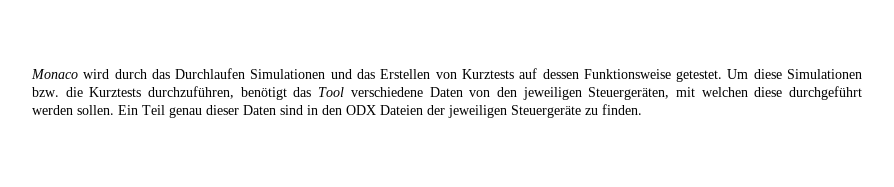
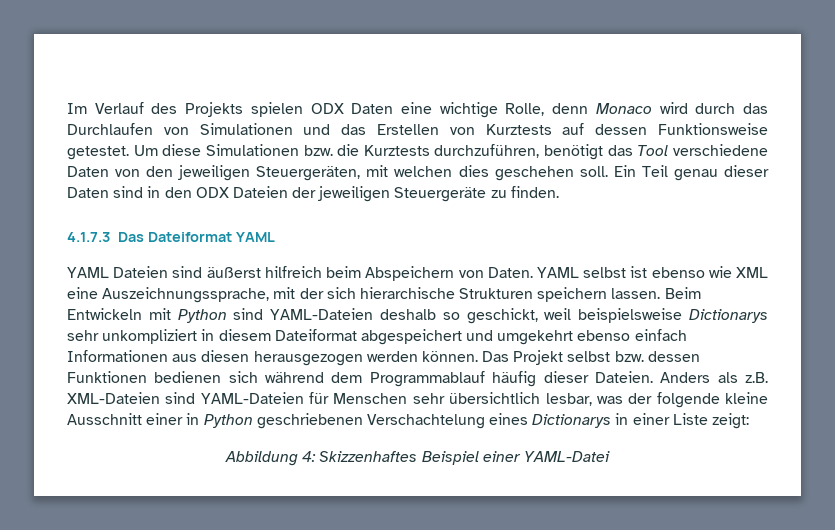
- Monaco wird durch das Durchlaufen Simulationen und das Erstellen von Kurztests auf dessen Funktionsweise getestet.
+ Im Verlauf des Projekts spielen ODX Daten eine wichtige Rolle, denn Monaco wird durch das Durchlaufen von Simulationen und das Erstellen von Kurztests auf dessen Funktionsweise getestet.
- Um diese Simulationen bzw. die Kurztests durchzuführen, benötigt das Tool verschiedene Daten von den jeweiligen Steuergeräten, mit welchen diese durchgeführt werden sollen.
+ Um diese Simulationen bzw. die Kurztests durchzuführen, benötigt das Tool verschiedene Daten von den jeweiligen Steuergeräten, mit welchen dies geschehen soll.
+ 4.1.7.3 Das Dateiformat YAML
+ YAML Dateien sind äußerst hilfreich beim Abspeichern von Daten. YAML selbst ist ebenso wie XML eine Auszeichnungssprache, mit der sich hierarchische Strukturen speichern lassen. Beim Entwickeln mit Python sind YAML-Dateien deshalb so geschickt, weil beispielsweise Dictionarys sehr unkompliziert in diesem Dateiformat abgespeichert und umgekehrt ebenso einfach Informationen aus diesen herausgezogen werden können. Das Projekt selbst bzw. dessen Funktionen bedienen sich während dem Programmablauf häufig dieser Dateien. Anders als z.B. XML-Dateien sind YAML-Dateien für Menschen sehr übersichtlich lesbar, was der folgende kleine Ausschnitt einer in Python geschriebenen Verschachtelung eines Dictionarys in einer Liste zeigt:
+ Abbildung 4: Skizzenhaftes Beispiel einer YAML-Datei

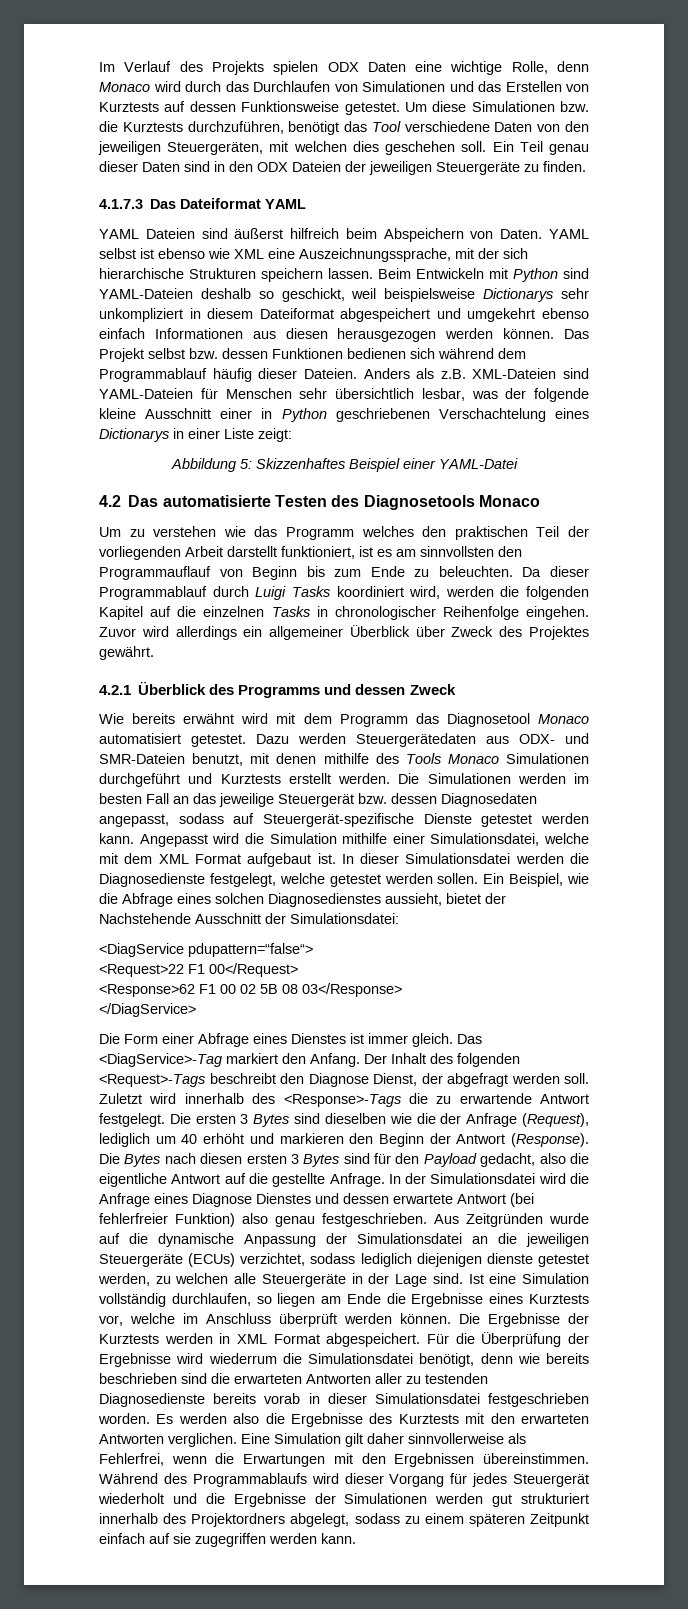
- Abbildung 4: Skizzenhaftes Beispiel einer YAML-Datei
+ Abbildung 5: Skizzenhaftes Beispiel einer YAML-Datei
+ 4.2 Das automatisierte Testen des Diagnosetools Monaco
+ Um zu verstehen wie das Programm welches den praktischen Teil der vorliegenden Arbeit darstellt funktioniert, ist es am sinnvollsten den Programmauflauf von Beginn bis zum Ende zu beleuchten. Da dieser Programmablauf durch Luigi Tasks koordiniert wird, werden die folgenden Kapitel auf die einzelnen Tasks in chronologischer Reihenfolge eingehen. Zuvor wird allerdings ein allgemeiner Überblick über Zweck des Projektes gewährt.
+ 4.2.1 Überblick des Programms und dessen Zweck
+ Wie bereits erwähnt wird mit dem Programm das Diagnosetool Monaco automatisiert getestet. Dazu werden Steuergerätedaten aus ODX- und SMR-Dateien benutzt, mit denen mithilfe des Tools Monaco Simulationen durchgeführt und Kurztests erstellt werden. Die Simulationen werden im besten Fall an das jeweilige Steuergerät bzw. dessen Diagnosedaten angepasst, sodass auf Steuergerät-spezifische Dienste getestet werden kann. Angepasst wird die Simulation mithilfe einer Simulationsdatei, welche mit dem XML Format aufgebaut ist. In dieser Simulationsdatei werden die Diagnosedienste festgelegt, welche getestet werden sollen. Ein Beispiel, wie die Abfrage eines solchen Diagnosedienstes aussieht, bietet der Nachstehende Ausschnitt der Simulationsdatei:
+ <DiagService pdupattern=“false“>
+ <Request>22 F1 00</Request>
+ <Response>62 F1 00 02 5B 08 03</Response>
+ </DiagService>
+ Die Form einer Abfrage eines Dienstes ist immer gleich. Das <DiagService>-Tag markiert den Anfang. Der Inhalt des folgenden <Request>-Tags beschreibt den Diagnose Dienst, der abgefragt werden soll. Zuletzt wird innerhalb des <Response>-Tags die zu erwartende Antwort festgelegt. Die ersten 3 Bytes sind dieselben wie die der Anfrage (Request), lediglich um 40 erhöht und markieren den Beginn der Antwort (Response). Die Bytes nach diesen ersten 3 Bytes sind für den Payload gedacht, also die eigentliche Antwort auf die gestellte Anfrage. In der Simulationsdatei wird die Anfrage eines Diagnose Dienstes und dessen erwartete Antwort (bei fehlerfreier Funktion) also genau festgeschrieben. Aus Zeitgründen wurde auf die dynamische Anpassung der Simulationsdatei an die jeweiligen Steuergeräte (ECUs) verzichtet, sodass lediglich diejenigen dienste getestet werden, zu welchen alle Steuergeräte in der Lage sind. Ist eine Simulation vollständig durchlaufen, so liegen am Ende die Ergebnisse eines Kurztests vor, welche im Anschluss überprüft werden können. Die Ergebnisse der Kurztests werden in XML Format abgespeichert. Für die Überprüfung der Ergebnisse wird wiederrum die Simulationsdatei benötigt, denn wie bereits beschrieben sind die erwarteten Antworten aller zu testenden Diagnosedienste bereits vorab in dieser Simulationsdatei festgeschrieben worden. Es werden also die Ergebnisse des Kurztests mit den erwarteten Antworten verglichen. Eine Simulation gilt daher sinnvollerweise als Fehlerfrei, wenn die Erwartungen mit den Ergebnissen übereinstimmen. Während des Programmablaufs wird dieser Vorgang für jedes Steuergerät wiederholt und die Ergebnisse der Simulationen werden gut strukturiert innerhalb des Projektordners abgelegt, sodass zu einem späteren Zeitpunkt einfach auf sie zugegriffen werden kann.

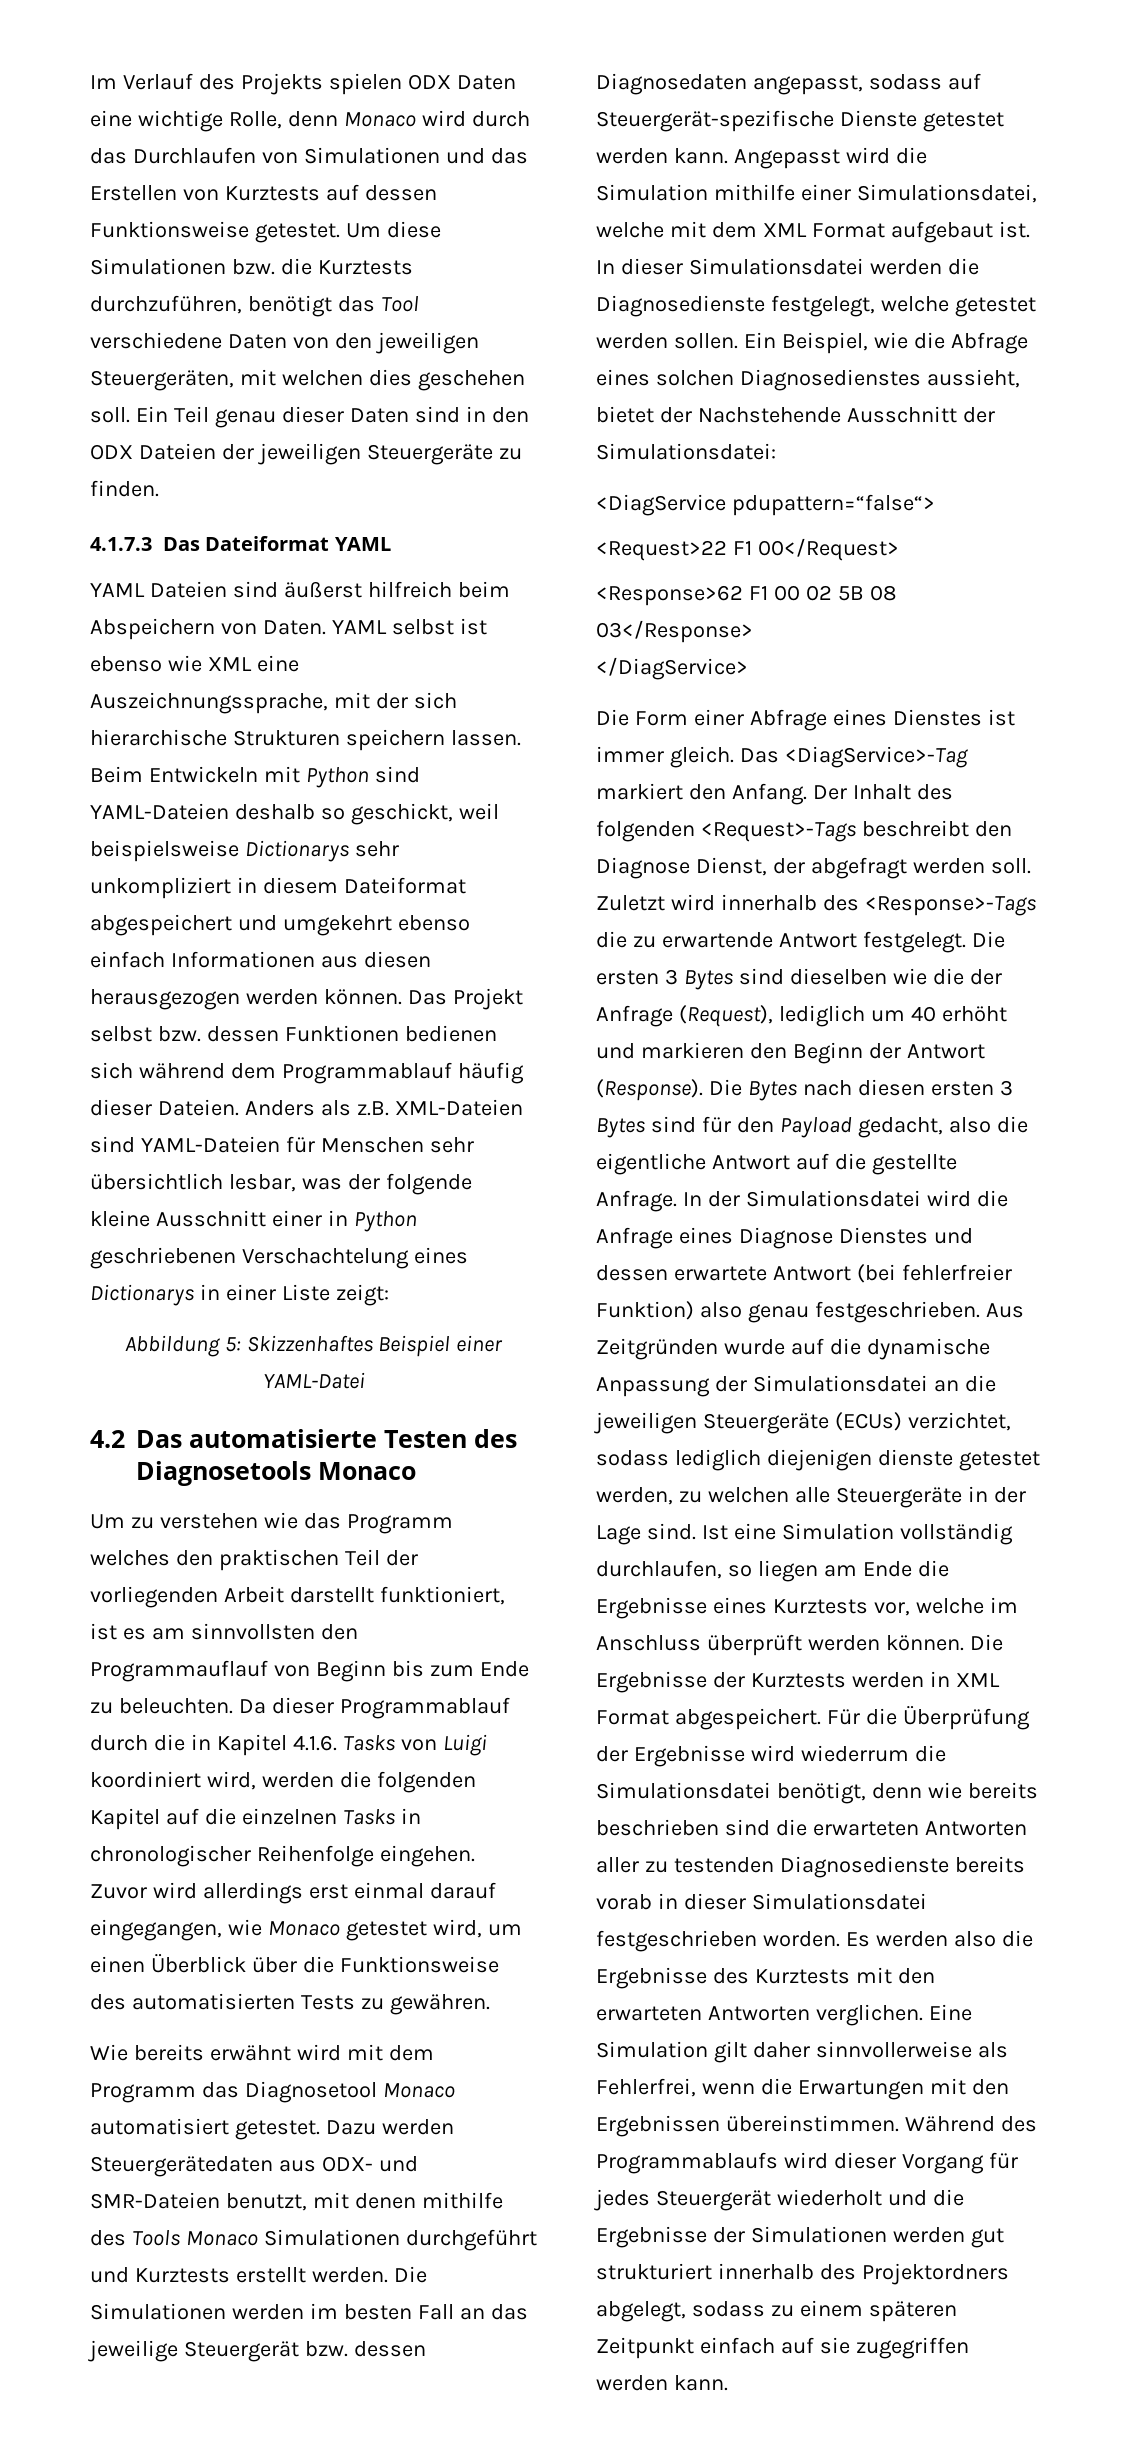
- Da dieser Programmablauf durch Luigi Tasks koordiniert wird, werden die folgenden Kapitel auf die einzelnen Tasks in chronologischer Reihenfolge eingehen.
+ Da dieser Programmablauf durch die in Kapitel 4.1.6. Tasks von Luigi koordiniert wird, werden die folgenden Kapitel auf die einzelnen Tasks in chronologischer Reihenfolge eingehen.
- Zuvor wird allerdings ein allgemeiner Überblick über Zweck des Projektes gewährt.
- 4.2.1 Überblick des Programms und dessen Zweck
+ Zuvor wird allerdings erst einmal darauf eingegangen, wie Monaco getestet wird, um einen Überblick über die Funktionsweise des automatisierten Tests zu gewähren.

